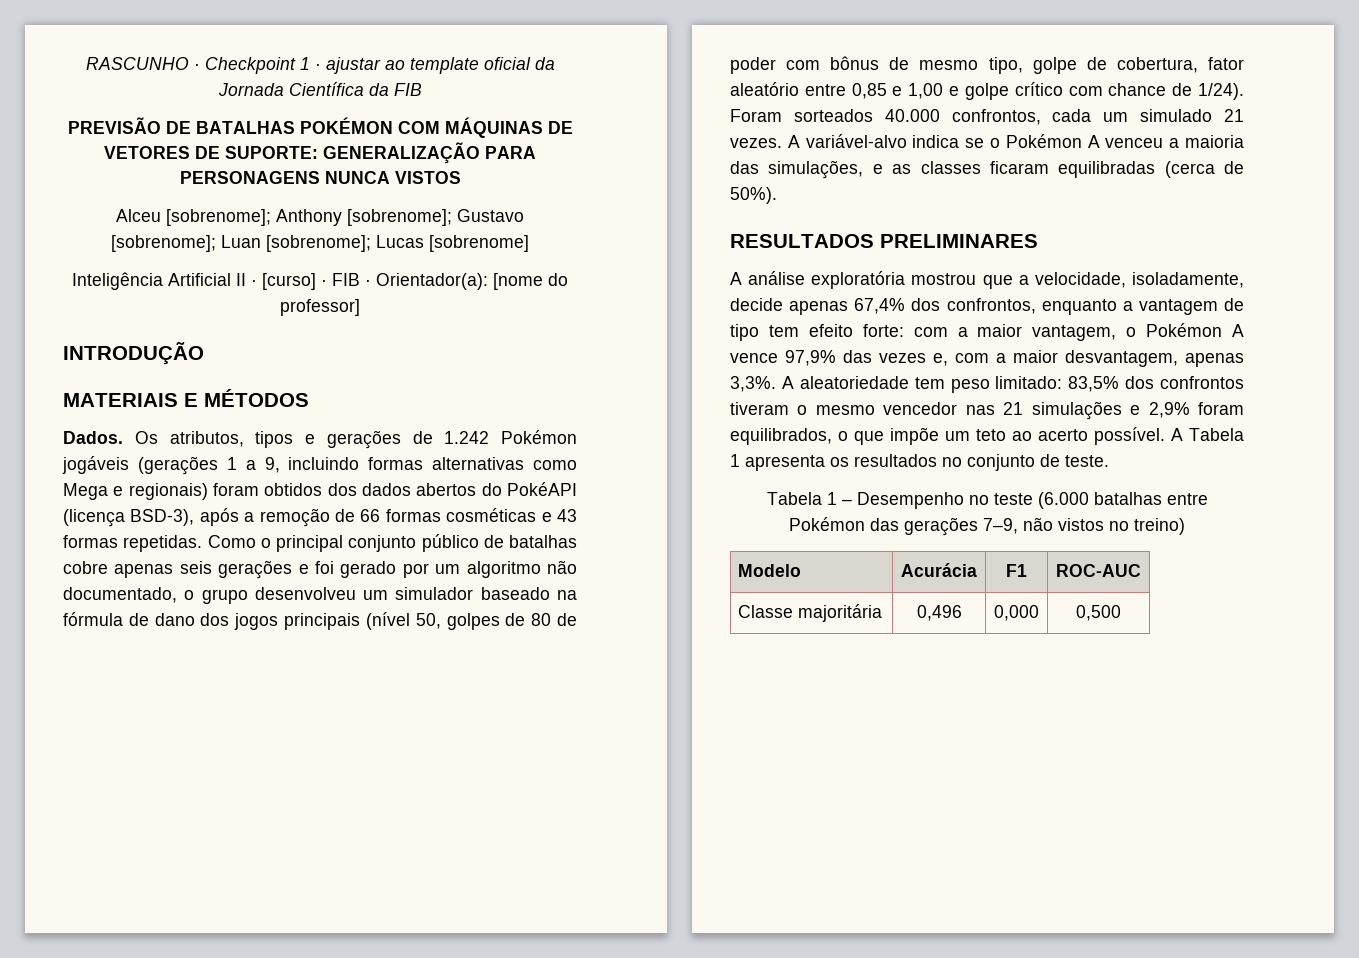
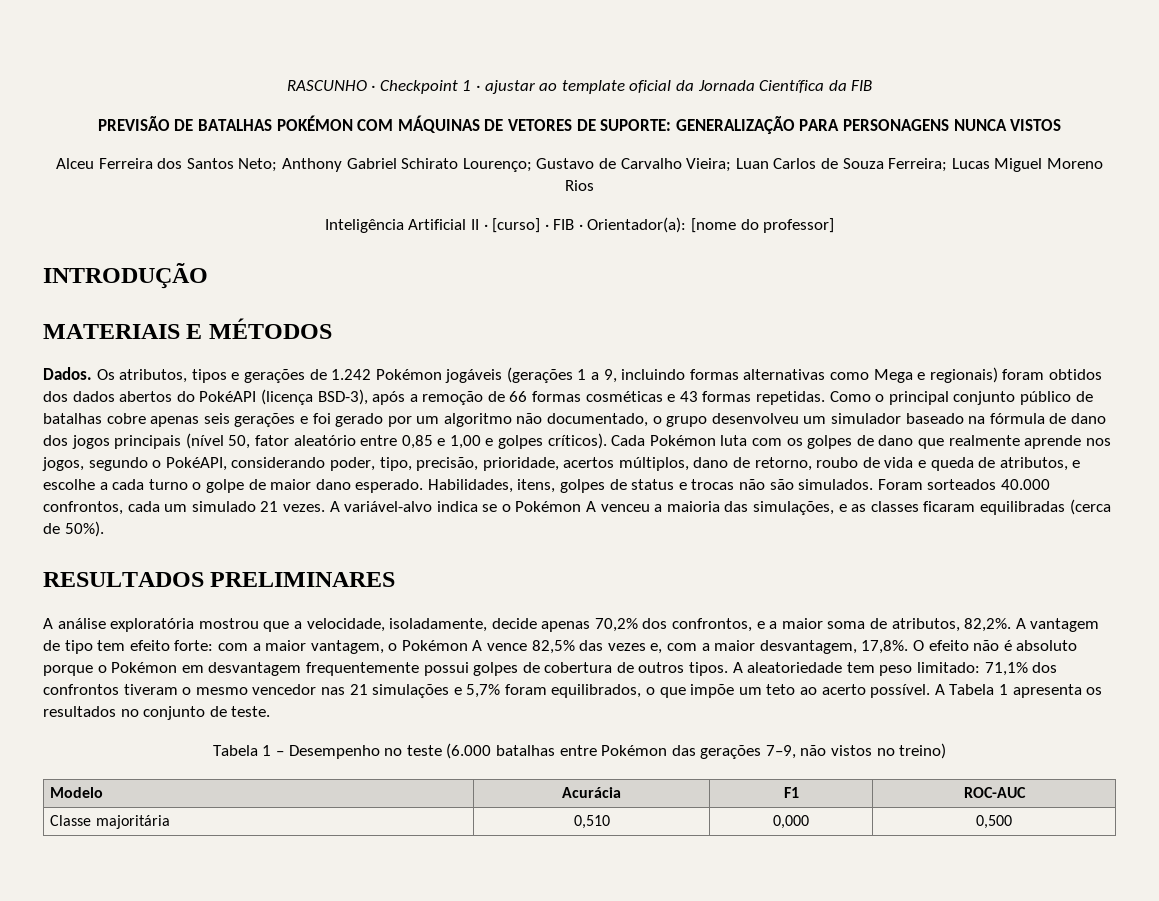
- Alceu [sobrenome]; Anthony [sobrenome]; Gustavo [sobrenome]; Luan [sobrenome]; Lucas [sobrenome]
+ Alceu Ferreira dos Santos Neto; Anthony Gabriel Schirato Lourenço; Gustavo de Carvalho Vieira; Luan Carlos de Souza Ferreira; Lucas Miguel Moreno Rios
- Como o principal conjunto público de batalhas cobre apenas seis gerações e foi gerado por um algoritmo não documentado, o grupo desenvolveu um simulador baseado na fórmula de dano dos jogos principais (nível 50, golpes de 80 de poder com bônus de mesmo tipo, golpe de cobertura, fator aleatório entre 0,85 e 1,00 e golpe crítico com chance de 1/24).
+ Como o principal conjunto público de batalhas cobre apenas seis gerações e foi gerado por um algoritmo não documentado, o grupo desenvolveu um simulador baseado na fórmula de dano dos jogos principais (nível 50, fator aleatório entre 0,85 e 1,00 e golpes críticos). Cada Pokémon luta com os golpes de dano que realmente aprende nos jogos, segundo o PokéAPI, considerando poder, tipo, precisão, prioridade, acertos múltiplos, dano de retorno, roubo de vida e queda de atributos, e escolhe a cada turno o golpe de maior dano esperado. Habilidades, itens, golpes de status e trocas não são simulados.
- A análise exploratória mostrou que a velocidade, isoladamente, decide apenas 67,4% dos confrontos, enquanto a vantagem de tipo tem efeito forte: com a maior vantagem, o Pokémon A vence 97,9% das vezes e, com a maior desvantagem, apenas 3,3%.
+ A análise exploratória mostrou que a velocidade, isoladamente, decide apenas 70,2% dos confrontos, e a maior soma de atributos, 82,2%. A vantagem de tipo tem efeito forte: com a maior vantagem, o Pokémon A vence 82,5% das vezes e, com a maior desvantagem, 17,8%. O efeito não é absoluto porque o Pokémon em desvantagem frequentemente possui golpes de cobertura de outros tipos.
- A aleatoriedade tem peso limitado: 83,5% dos confrontos tiveram o mesmo vencedor nas 21 simulações e 2,9% foram equilibrados, o que impõe um teto ao acerto possível.
+ A aleatoriedade tem peso limitado: 71,1% dos confrontos tiveram o mesmo vencedor nas 21 simulações e 5,7% foram equilibrados, o que impõe um teto ao acerto possível.
- Classe majoritária | 0,496 | 0,000 | 0,500
+ Classe majoritária | 0,510 | 0,000 | 0,500

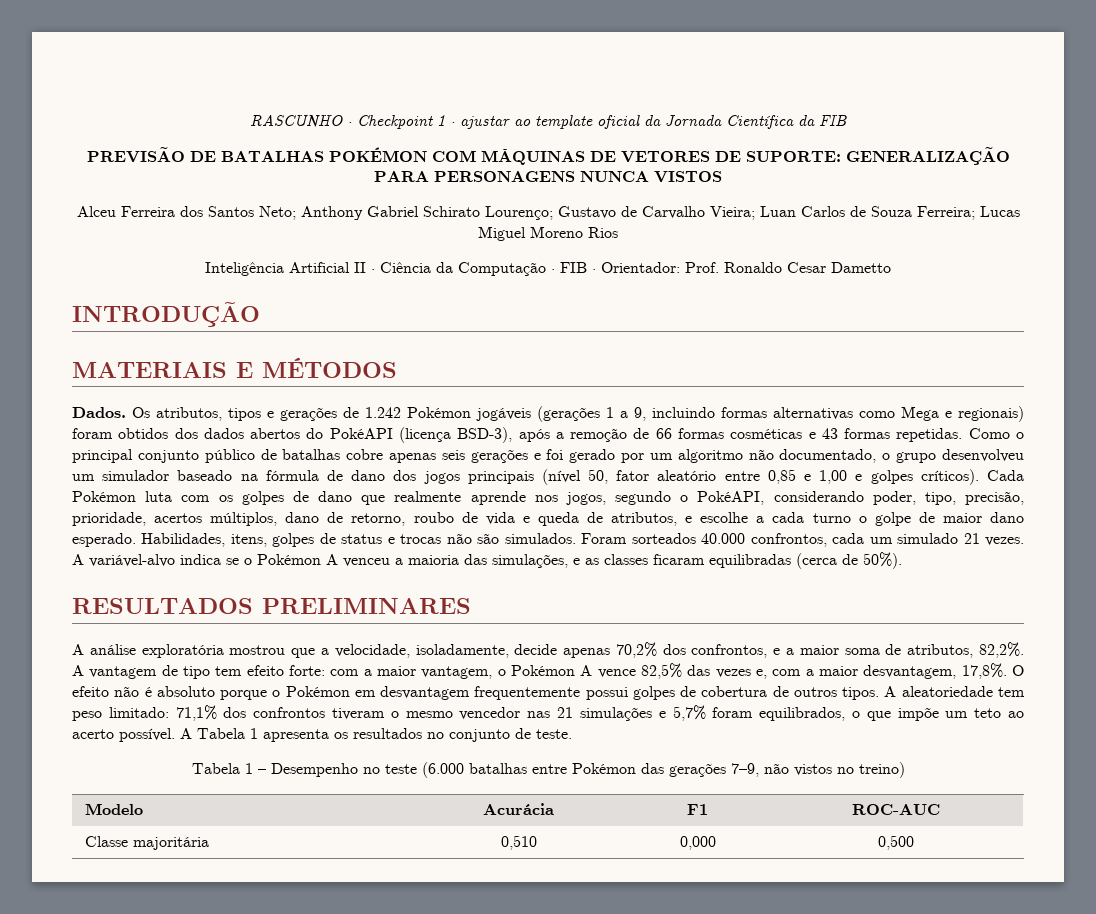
- Inteligência Artificial II · [curso] · FIB · Orientador(a): [nome do professor]
+ Inteligência Artificial II · Ciência da Computação · FIB · Orientador: Prof. Ronaldo Cesar Dametto

